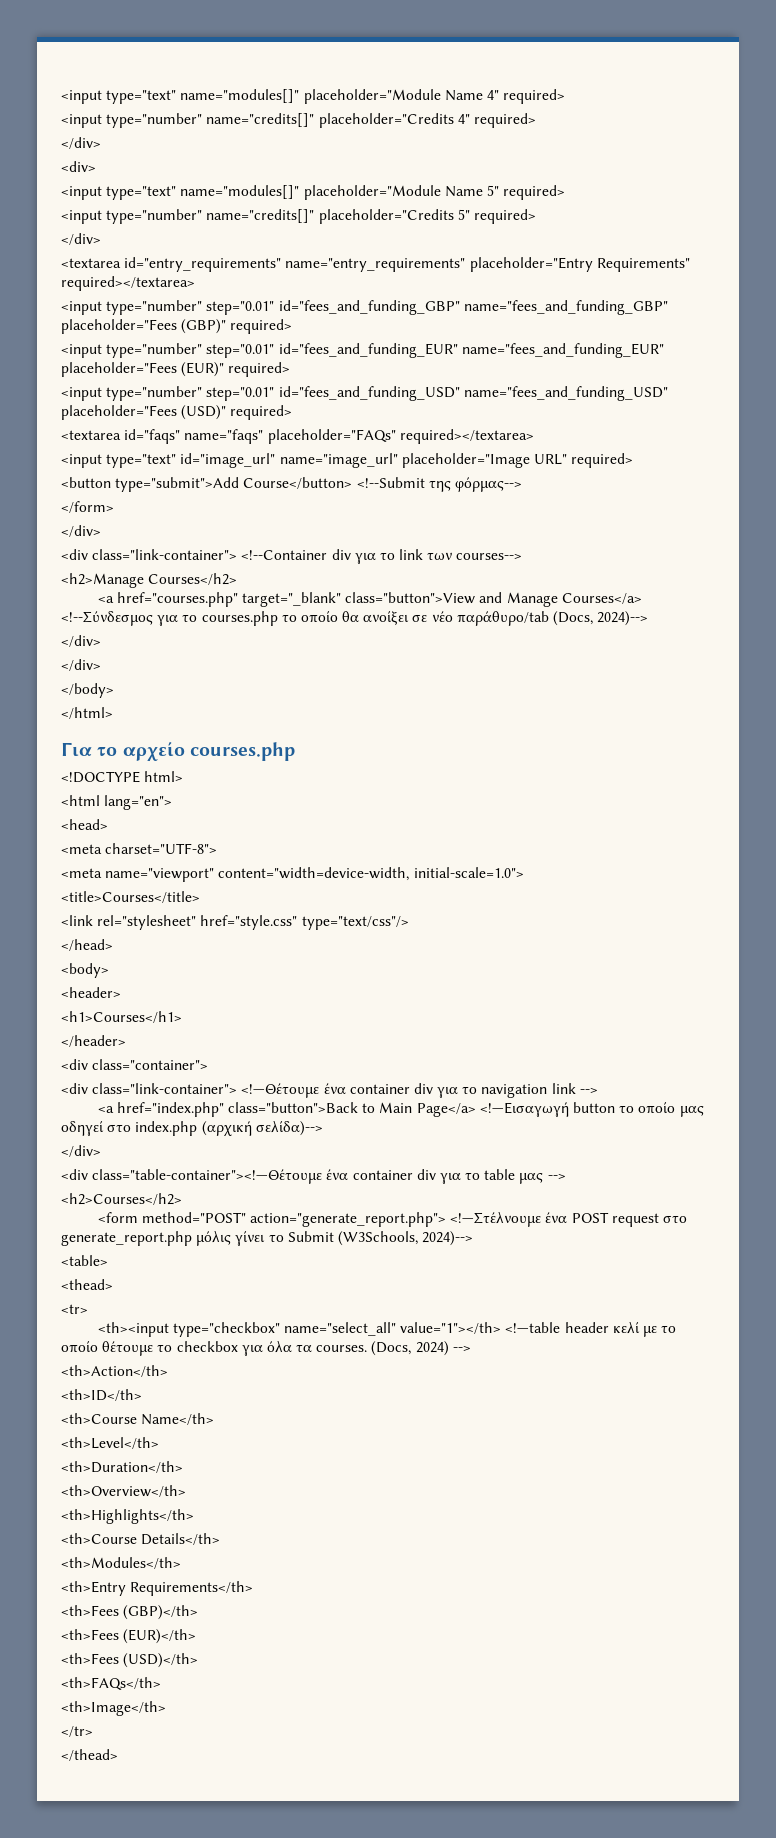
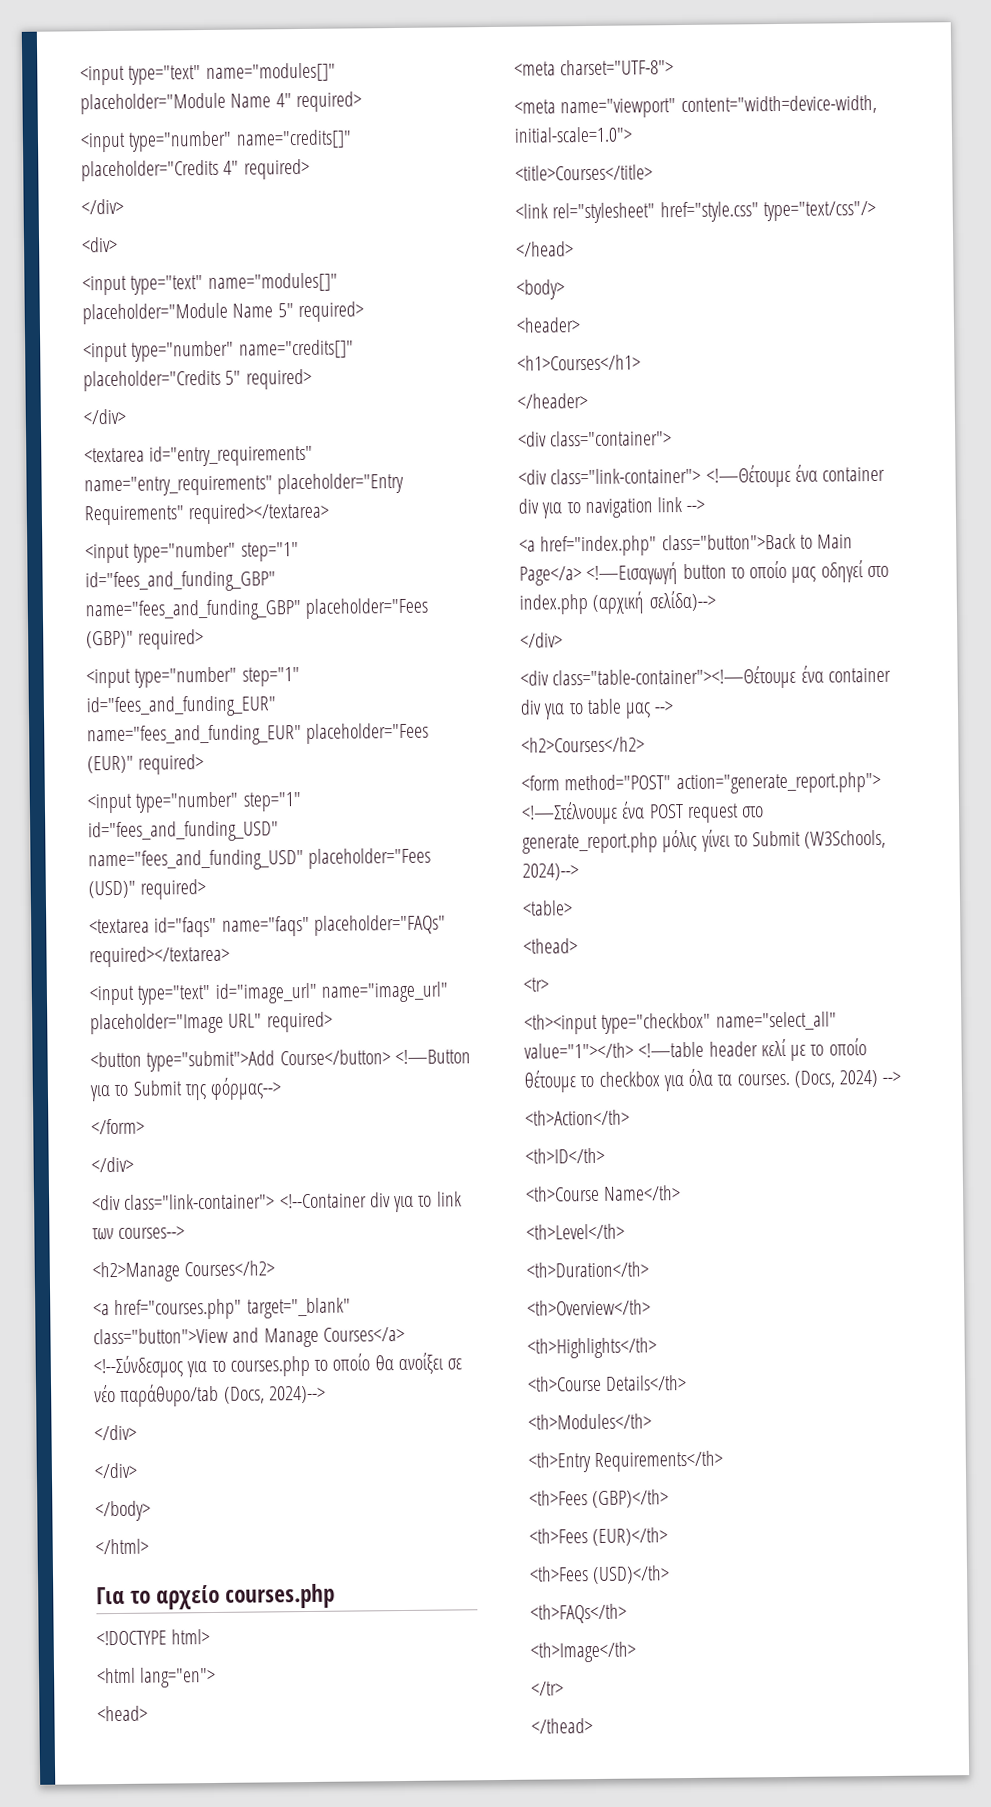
- <input type="number" step="0.01" id="fees_and_funding_GBP" name="fees_and_funding_GBP" placeholder="Fees (GBP)" required>
+ <input type="number" step="1" id="fees_and_funding_GBP" name="fees_and_funding_GBP" placeholder="Fees (GBP)" required>
- <input type="number" step="0.01" id="fees_and_funding_EUR" name="fees_and_funding_EUR" placeholder="Fees (EUR)" required>
+ <input type="number" step="1" id="fees_and_funding_EUR" name="fees_and_funding_EUR" placeholder="Fees (EUR)" required>
- <input type="number" step="0.01" id="fees_and_funding_USD" name="fees_and_funding_USD" placeholder="Fees (USD)" required>
+ <input type="number" step="1" id="fees_and_funding_USD" name="fees_and_funding_USD" placeholder="Fees (USD)" required>
- <button type="submit">Add Course</button> <!--Submit της φόρμας-->
+ <button type="submit">Add Course</button> <!—Button για το Submit της φόρμας-->

